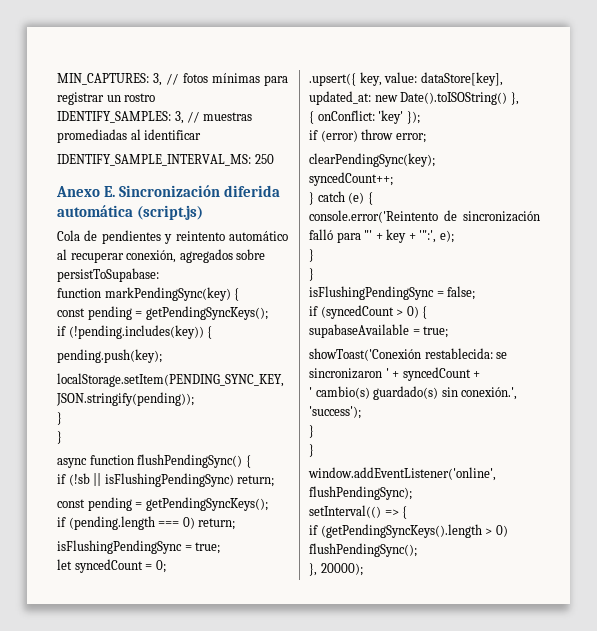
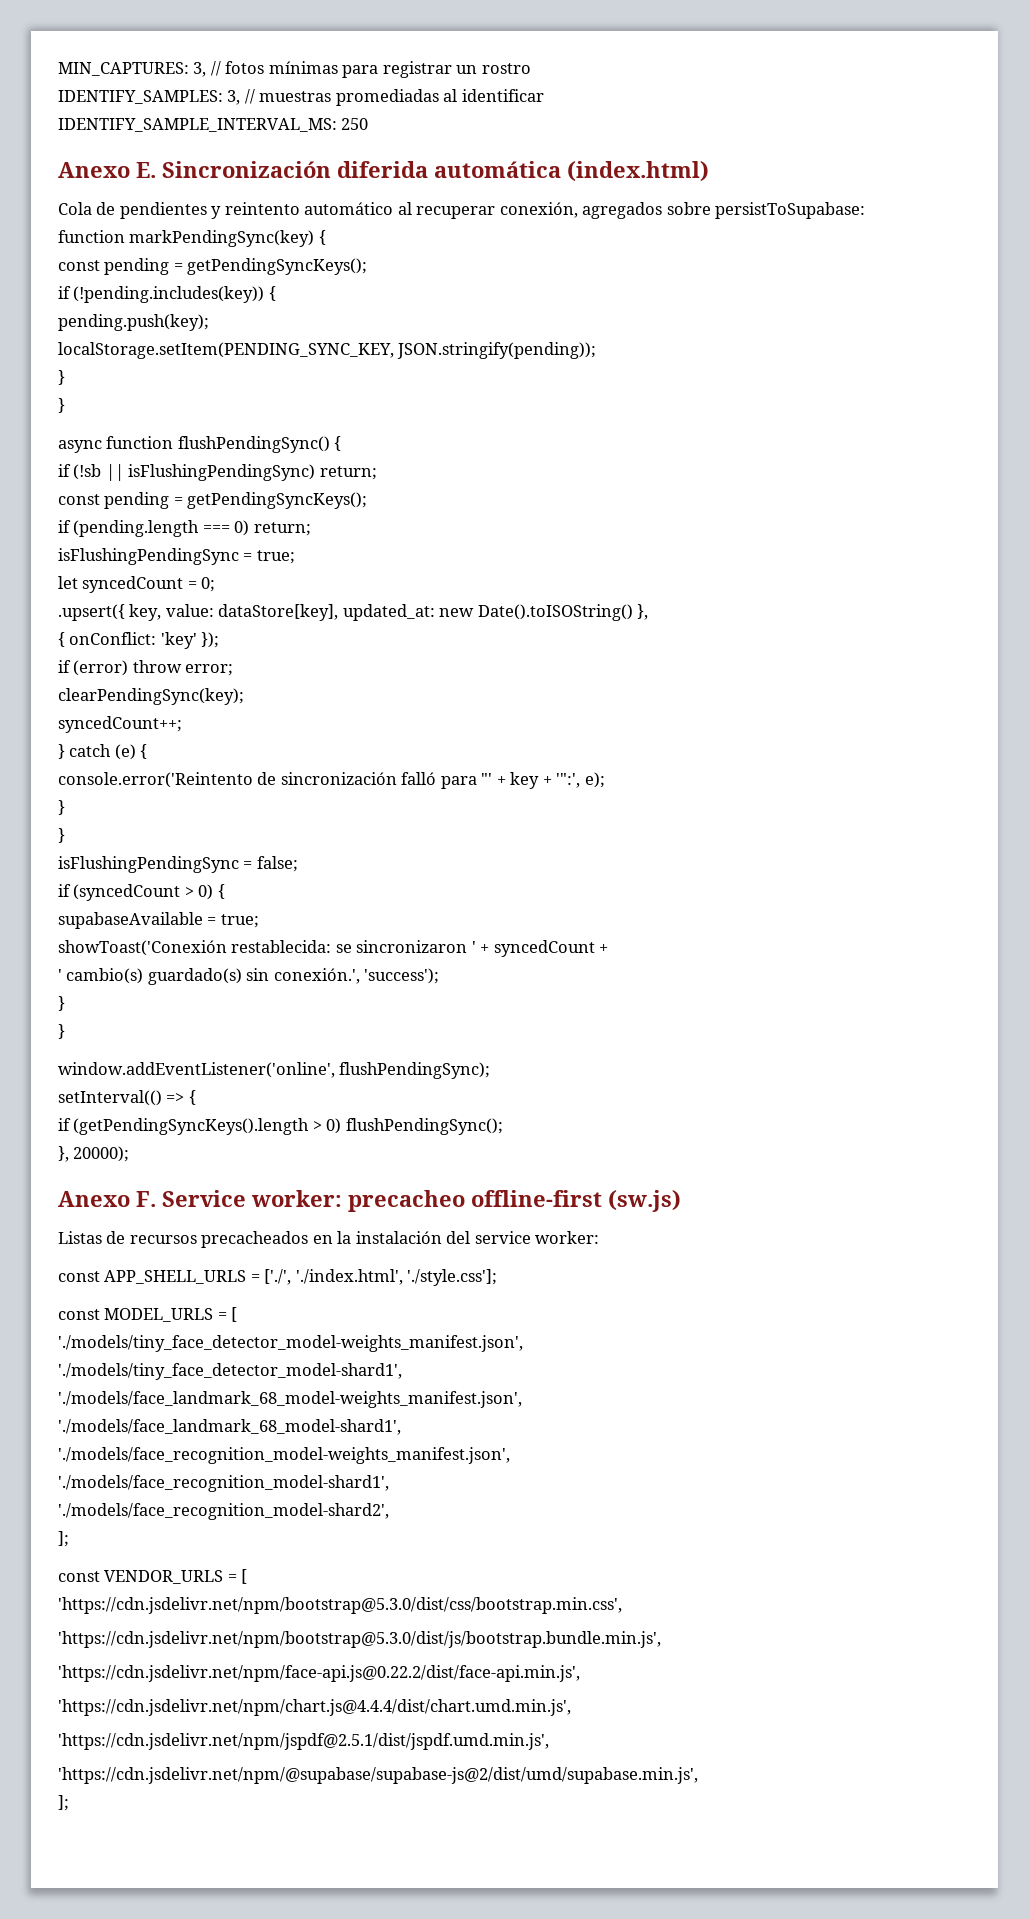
- Anexo E. Sincronización diferida automática (script.js)
+ Anexo E. Sincronización diferida automática (index.html)
+ Anexo F. Service worker: precacheo offline-first (sw.js)
+ Listas de recursos precacheados en la instalación del service worker:
+ const APP_SHELL_URLS = ['./', './index.html', './style.css'];
+ const MODEL_URLS = [
+ './models/tiny_face_detector_model-weights_manifest.json',
+ './models/tiny_face_detector_model-shard1',
+ './models/face_landmark_68_model-weights_manifest.json',
+ './models/face_landmark_68_model-shard1',
+ './models/face_recognition_model-weights_manifest.json',
+ './models/face_recognition_model-shard1',
+ './models/face_recognition_model-shard2',
+ ];
+ const VENDOR_URLS = [
+ 'https://cdn.jsdelivr.net/npm/bootstrap@5.3.0/dist/css/bootstrap.min.css',
+ 'https://cdn.jsdelivr.net/npm/bootstrap@5.3.0/dist/js/bootstrap.bundle.min.js',
+ 'https://cdn.jsdelivr.net/npm/face-api.js@0.22.2/dist/face-api.min.js',
+ 'https://cdn.jsdelivr.net/npm/chart.js@4.4.4/dist/chart.umd.min.js',
+ 'https://cdn.jsdelivr.net/npm/jspdf@2.5.1/dist/jspdf.umd.min.js',
+ 'https://cdn.jsdelivr.net/npm/@supabase/supabase-js@2/dist/umd/supabase.min.js',
+ ];

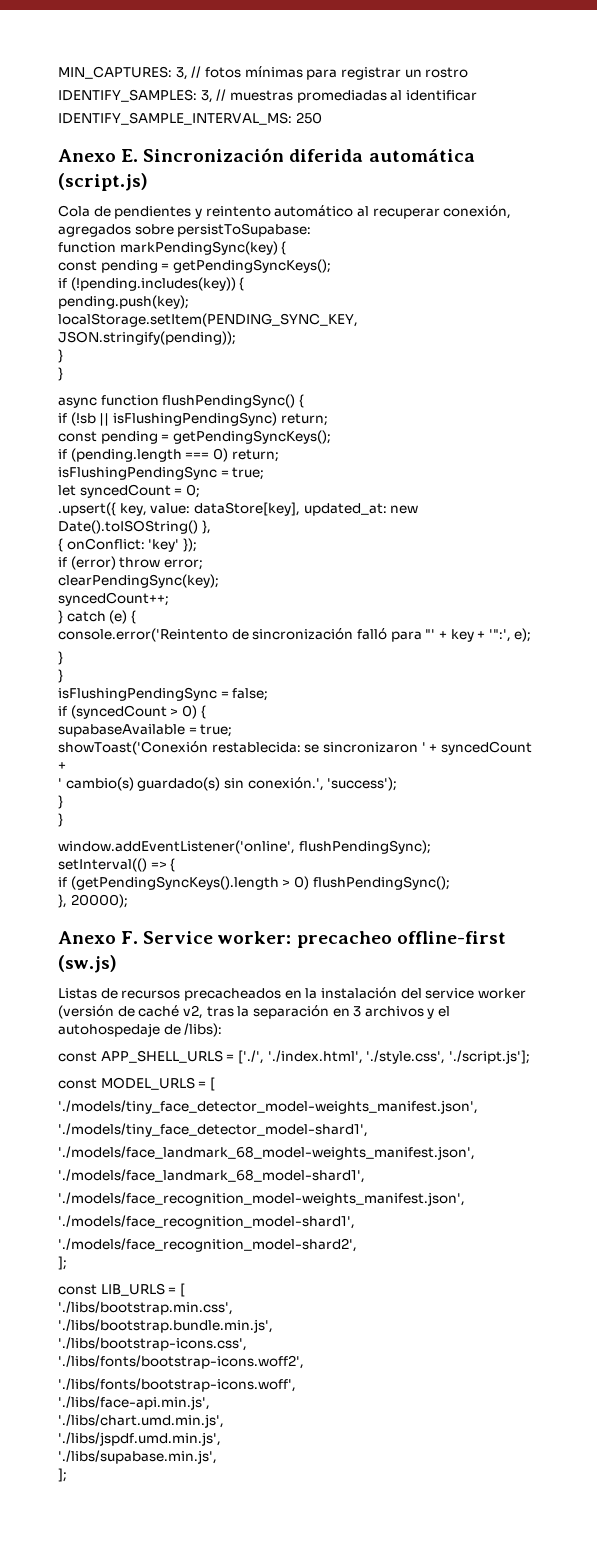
- Anexo E. Sincronización diferida automática (index.html)
+ Anexo E. Sincronización diferida automática (script.js)
- Listas de recursos precacheados en la instalación del service worker:
+ Listas de recursos precacheados en la instalación del service worker (versión de caché v2, tras la separación en 3 archivos y el autohospedaje de /libs):
- const APP_SHELL_URLS = ['./', './index.html', './style.css'];
+ const APP_SHELL_URLS = ['./', './index.html', './style.css', './script.js'];
- const VENDOR_URLS = [
- 'https://cdn.jsdelivr.net/npm/bootstrap@5.3.0/dist/css/bootstrap.min.css',
- 'https://cdn.jsdelivr.net/npm/bootstrap@5.3.0/dist/js/bootstrap.bundle.min.js',
- 'https://cdn.jsdelivr.net/npm/face-api.js@0.22.2/dist/face-api.min.js',
- 'https://cdn.jsdelivr.net/npm/chart.js@4.4.4/dist/chart.umd.min.js',
- 'https://cdn.jsdelivr.net/npm/jspdf@2.5.1/dist/jspdf.umd.min.js',
- 'https://cdn.jsdelivr.net/npm/@supabase/supabase-js@2/dist/umd/supabase.min.js',
+ const LIB_URLS = [
+ './libs/bootstrap.min.css',
+ './libs/bootstrap.bundle.min.js',
+ './libs/bootstrap-icons.css',
+ './libs/fonts/bootstrap-icons.woff2',
+ './libs/fonts/bootstrap-icons.woff',
+ './libs/face-api.min.js',
+ './libs/chart.umd.min.js',
+ './libs/jspdf.umd.min.js',
+ './libs/supabase.min.js',

